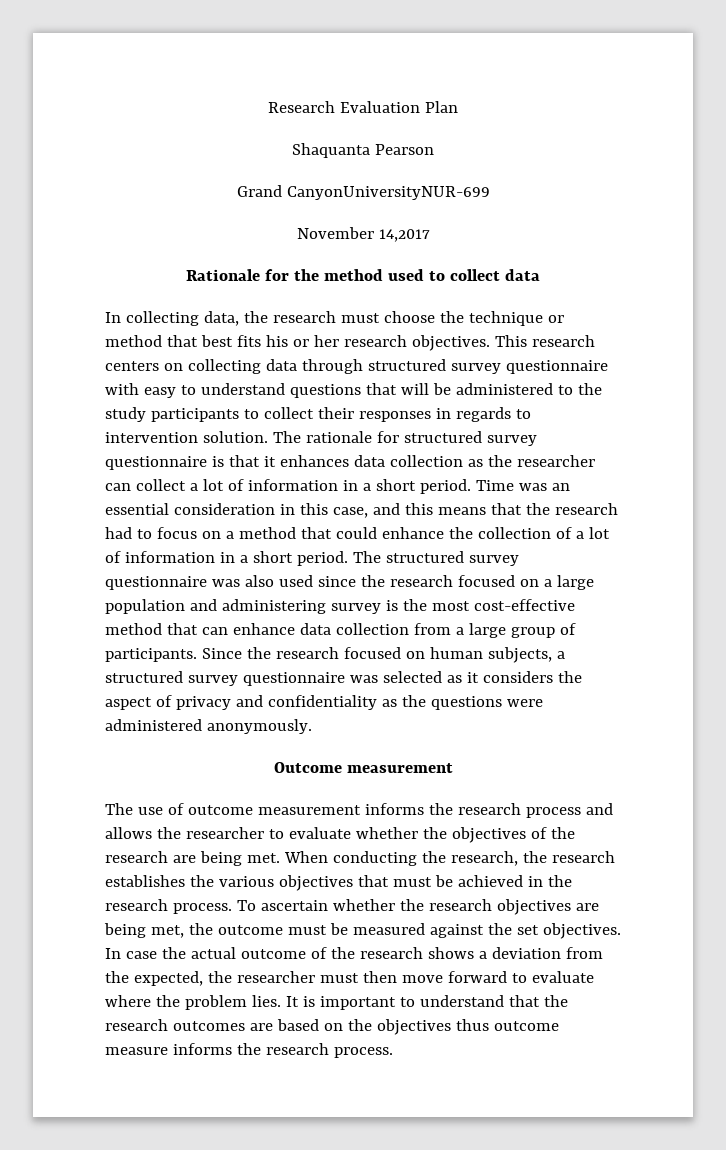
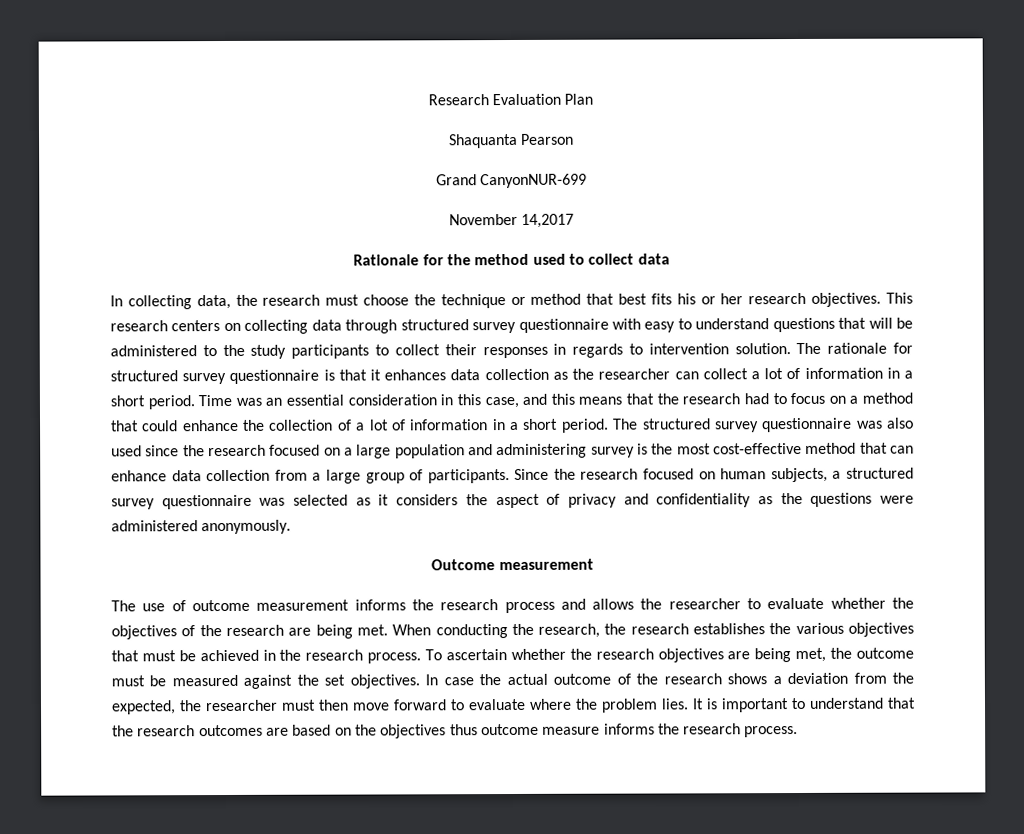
- Grand CanyonUniversityNUR-699
+ Grand CanyonNUR-699

